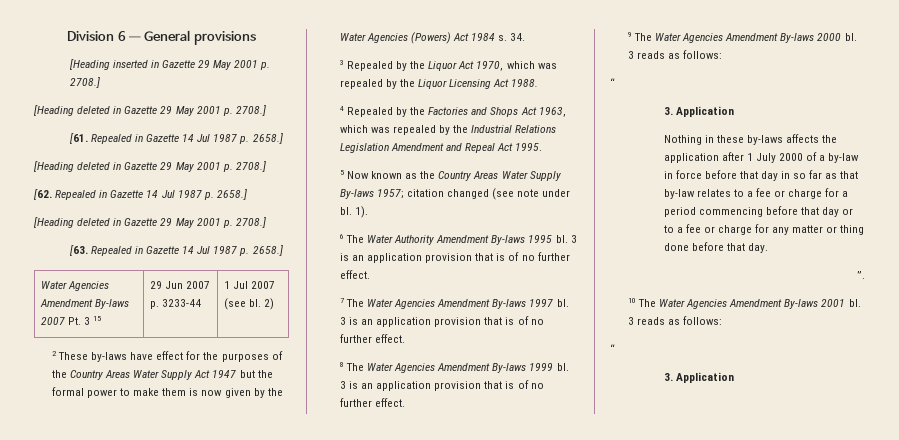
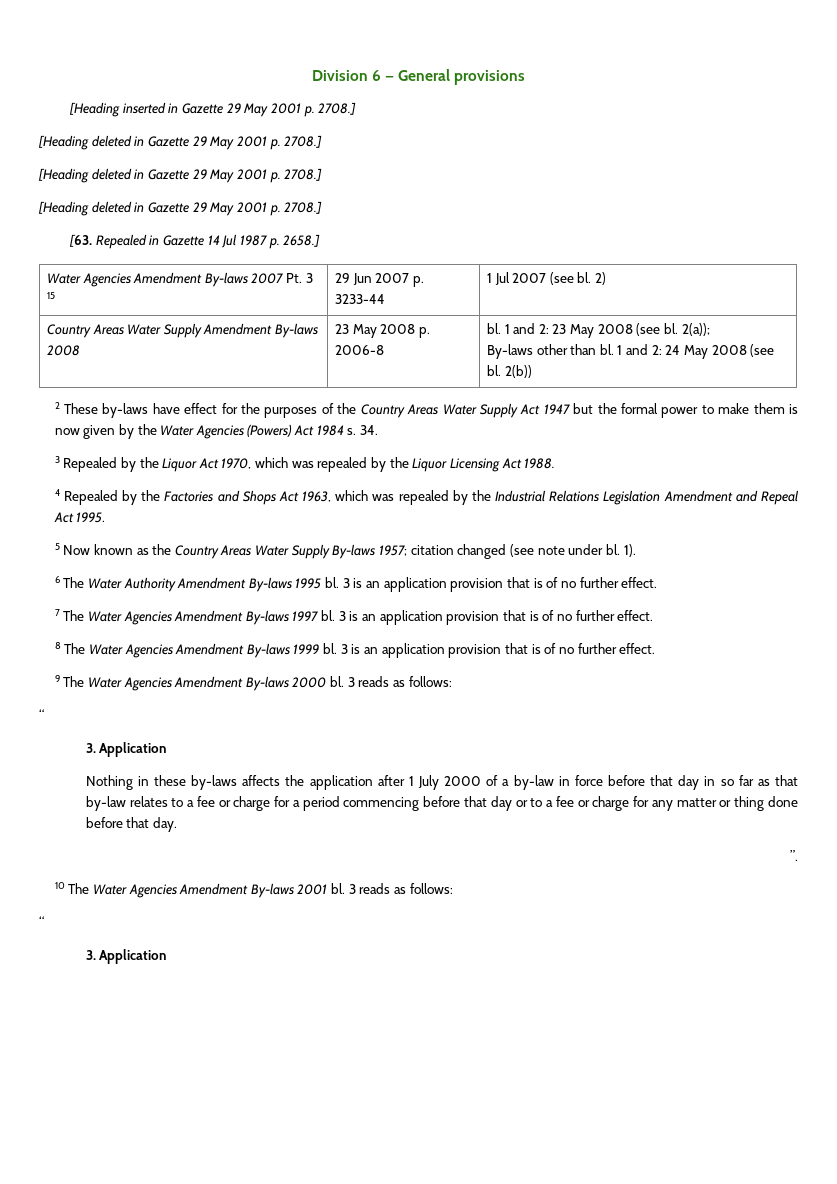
  [Heading inserted in Gazette 29 May 2001 p. 2708.]
  [Heading deleted in Gazette 29 May 2001 p. 2708.]
- [61. Repealed in Gazette 14 Jul 1987 p. 2658.]
  [Heading deleted in Gazette 29 May 2001 p. 2708.]
- [62. Repealed in Gazette 14 Jul 1987 p. 2658.]
+ Country Areas Water Supply Amendment By-laws 2008 | 23 May 2008 p. 2006-8 | bl. 1 and 2: 23 May 2008 (see bl. 2(a));
+ By-laws other than bl. 1 and 2: 24 May 2008 (see bl. 2(b))

